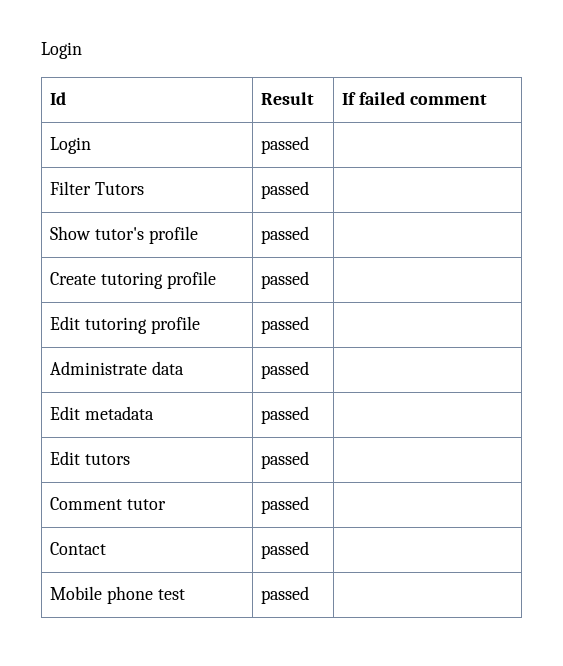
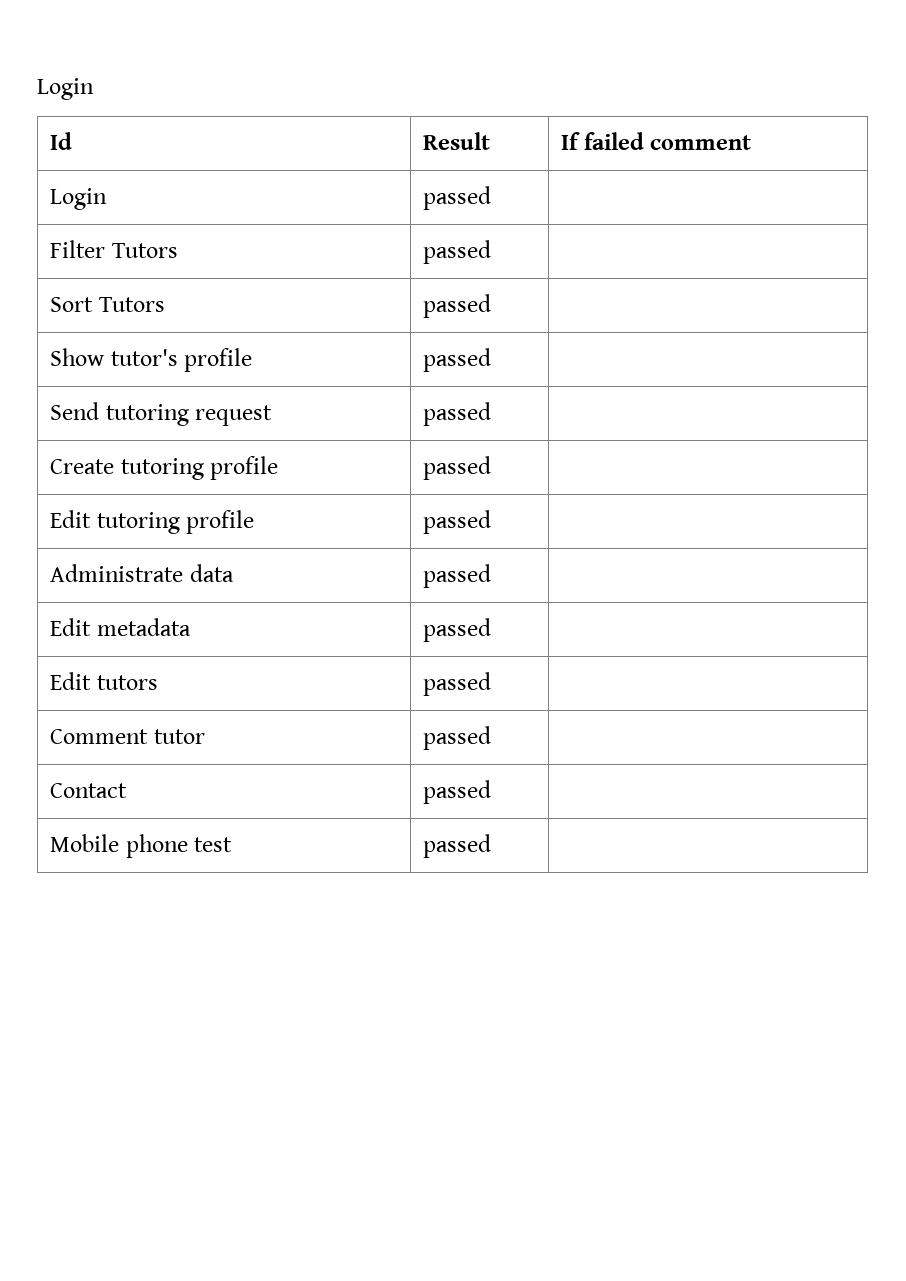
+ Sort Tutors | passed |
+ Send tutoring request | passed |

